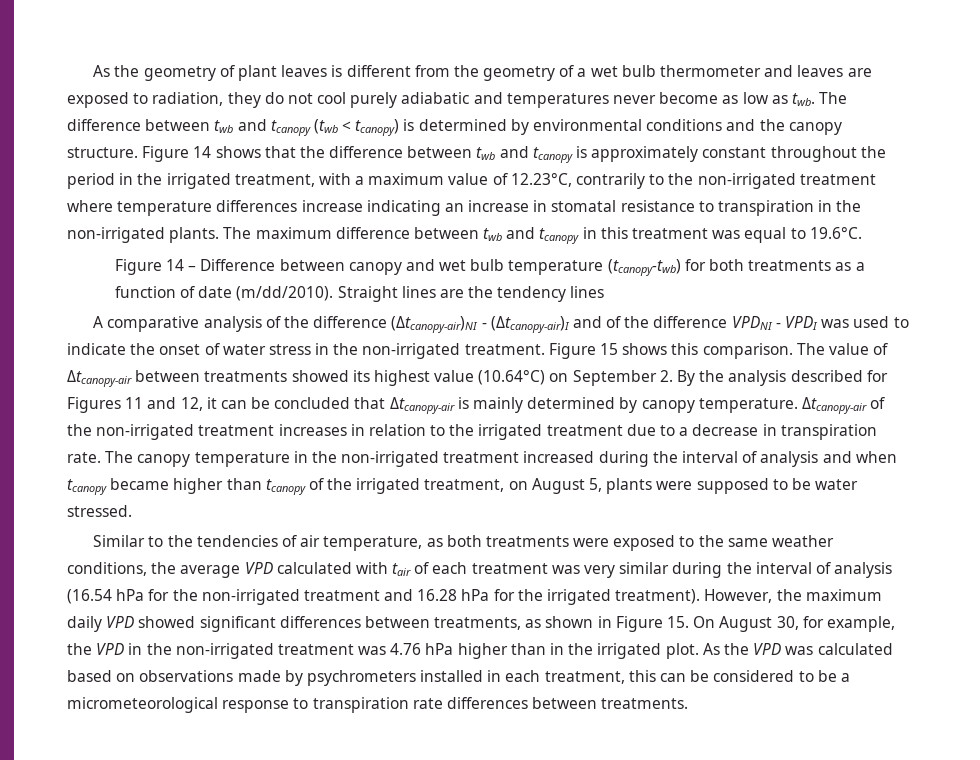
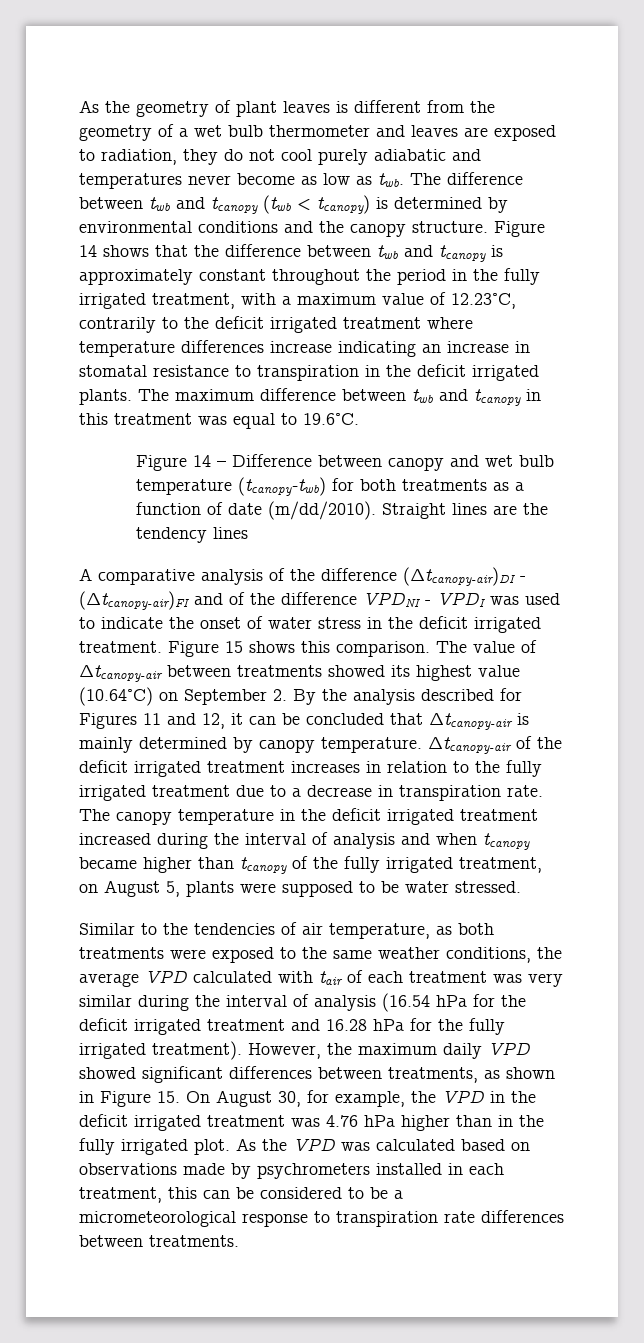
- Figure 14 shows that the difference between twb and tcanopy is approximately constant throughout the period in the irrigated treatment, with a maximum value of 12.23°C, contrarily to the non-irrigated treatment where temperature differences increase indicating an increase in stomatal resistance to transpiration in the non-irrigated plants.
+ Figure 14 shows that the difference between twb and tcanopy is approximately constant throughout the period in the fully irrigated treatment, with a maximum value of 12.23°C, contrarily to the deficit irrigated treatment where temperature differences increase indicating an increase in stomatal resistance to transpiration in the deficit irrigated plants.
- A comparative analysis of the difference (Δtcanopy-air)NI - (Δtcanopy-air)I and of the difference VPDNI - VPDI was used to indicate the onset of water stress in the non-irrigated treatment.
+ A comparative analysis of the difference (Δtcanopy-air)DI - (Δtcanopy-air)FI and of the difference VPDNI - VPDI was used to indicate the onset of water stress in the deficit irrigated treatment.
- Δtcanopy-air of the non-irrigated treatment increases in relation to the irrigated treatment due to a decrease in transpiration rate.
+ Δtcanopy-air of the deficit irrigated treatment increases in relation to the fully irrigated treatment due to a decrease in transpiration rate.
- The canopy temperature in the non-irrigated treatment increased during the interval of analysis and when tcanopy became higher than tcanopy of the irrigated treatment, on August 5, plants were supposed to be water stressed.
+ The canopy temperature in the deficit irrigated treatment increased during the interval of analysis and when tcanopy became higher than tcanopy of the fully irrigated treatment, on August 5, plants were supposed to be water stressed.
- Similar to the tendencies of air temperature, as both treatments were exposed to the same weather conditions, the average VPD calculated with tair of each treatment was very similar during the interval of analysis (16.54 hPa for the non-irrigated treatment and 16.28 hPa for the irrigated treatment).
+ Similar to the tendencies of air temperature, as both treatments were exposed to the same weather conditions, the average VPD calculated with tair of each treatment was very similar during the interval of analysis (16.54 hPa for the deficit irrigated treatment and 16.28 hPa for the fully irrigated treatment).
- However, the maximum daily VPD showed significant differences between treatments, as shown in Figure 15. On August 30, for example, the VPD in the non-irrigated treatment was 4.76 hPa higher than in the irrigated plot.
+ However, the maximum daily VPD showed significant differences between treatments, as shown in Figure 15. On August 30, for example, the VPD in the deficit irrigated treatment was 4.76 hPa higher than in the fully irrigated plot.

